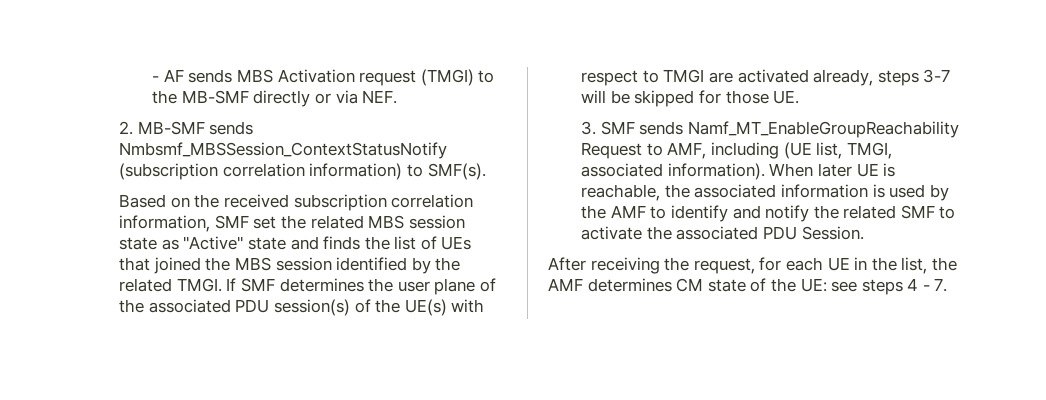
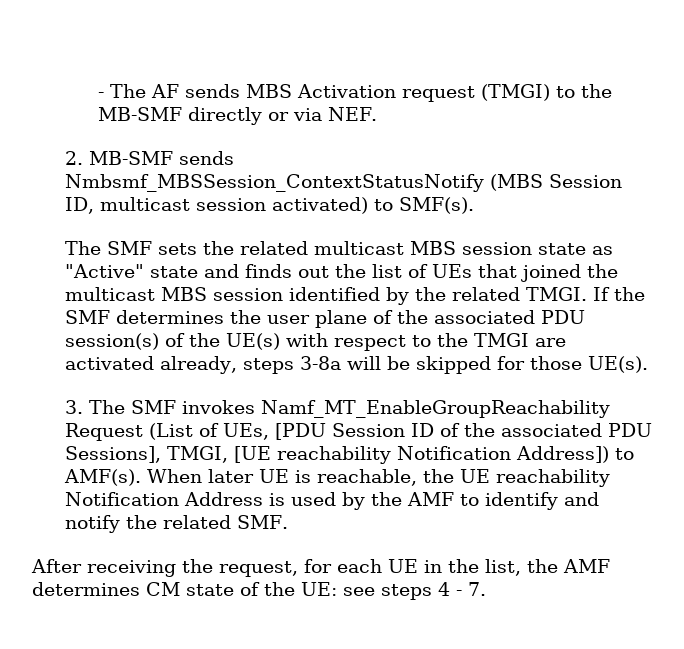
- - AF sends MBS Activation request (TMGI) to the MB-SMF directly or via NEF.
+ - The AF sends MBS Activation request (TMGI) to the MB-SMF directly or via NEF.
- 2. MB-SMF sends Nmbsmf_MBSSession_ContextStatusNotify (subscription correlation information) to SMF(s).
- Based on the received subscription correlation information, SMF set the related MBS session state as "Active" state and finds the list of UEs that joined the MBS session identified by the related TMGI.
+ 2. MB-SMF sends Nmbsmf_MBSSession_ContextStatusNotify (MBS Session ID, multicast session activated) to SMF(s).
+ The SMF sets the related multicast MBS session state as "Active" state and finds out the list of UEs that joined the multicast MBS session identified by the related TMGI.
- If SMF determines the user plane of the associated PDU session(s) of the UE(s) with respect to TMGI are activated already, steps 3-7 will be skipped for those UE.
+ If the SMF determines the user plane of the associated PDU session(s) of the UE(s) with respect to the TMGI are activated already, steps 3-8a will be skipped for those UE(s).
- 3. SMF sends Namf_MT_EnableGroupReachability Request to AMF, including (UE list, TMGI, associated information).
+ 3. The SMF invokes Namf_MT_EnableGroupReachability Request (List of UEs, [PDU Session ID of the associated PDU Sessions], TMGI, [UE reachability Notification Address]) to AMF(s).
- When later UE is reachable, the associated information is used by the AMF to identify and notify the related SMF to activate the associated PDU Session.
+ When later UE is reachable, the UE reachability Notification Address is used by the AMF to identify and notify the related SMF.

